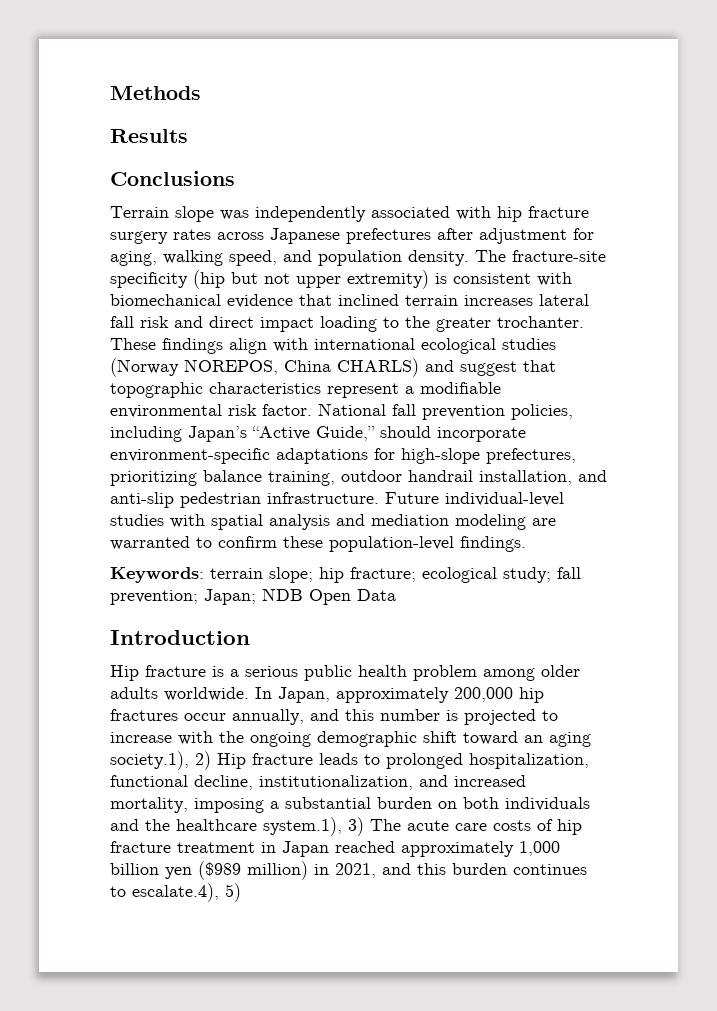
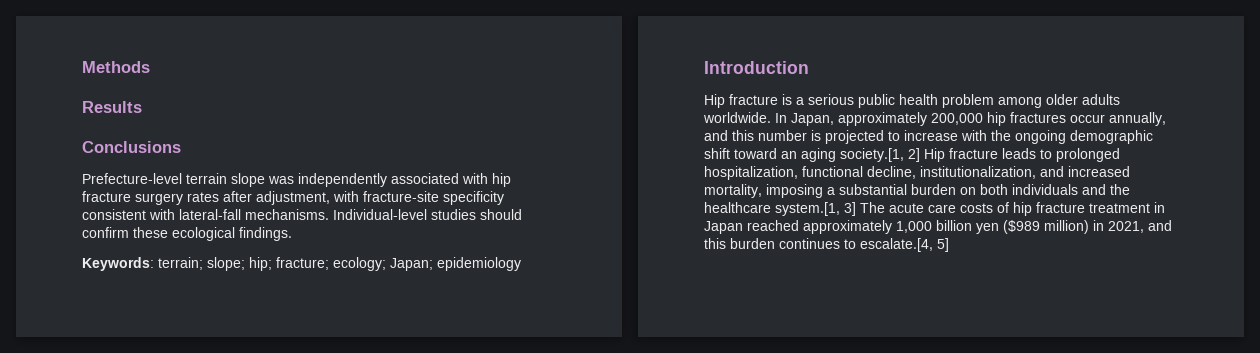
- Terrain slope was independently associated with hip fracture surgery rates across Japanese prefectures after adjustment for aging, walking speed, and population density. The fracture-site specificity (hip but not upper extremity) is consistent with biomechanical evidence that inclined terrain increases lateral fall risk and direct impact loading to the greater trochanter. These findings align with international ecological studies (Norway NOREPOS, China CHARLS) and suggest that topographic characteristics represent a modifiable environmental risk factor. National fall prevention policies, including Japan’s “Active Guide,” should incorporate environment-specific adaptations for high-slope prefectures, prioritizing balance training, outdoor handrail installation, and anti-slip pedestrian infrastructure. Future individual-level studies with spatial analysis and mediation modeling are warranted to confirm these population-level findings.
+ Prefecture-level terrain slope was independently associated with hip fracture surgery rates after adjustment, with fracture-site specificity consistent with lateral-fall mechanisms. Individual-level studies should confirm these ecological findings.
- Keywords: terrain slope; hip fracture; ecological study; fall prevention; Japan; NDB Open Data
+ Keywords: terrain; slope; hip; fracture; ecology; Japan; epidemiology
- In Japan, approximately 200,000 hip fractures occur annually, and this number is projected to increase with the ongoing demographic shift toward an aging society.1), 2) Hip fracture leads to prolonged hospitalization, functional decline, institutionalization, and increased mortality, imposing a substantial burden on both individuals and the healthcare system.1), 3) The acute care costs of hip fracture treatment in Japan reached approximately 1,000 billion yen ($989 million) in 2021, and this burden continues to escalate.4), 5)
+ In Japan, approximately 200,000 hip fractures occur annually, and this number is projected to increase with the ongoing demographic shift toward an aging society.[1, 2] Hip fracture leads to prolonged hospitalization, functional decline, institutionalization, and increased mortality, imposing a substantial burden on both individuals and the healthcare system.[1, 3] The acute care costs of hip fracture treatment in Japan reached approximately 1,000 billion yen ($989 million) in 2021, and this burden continues to escalate.[4, 5]

